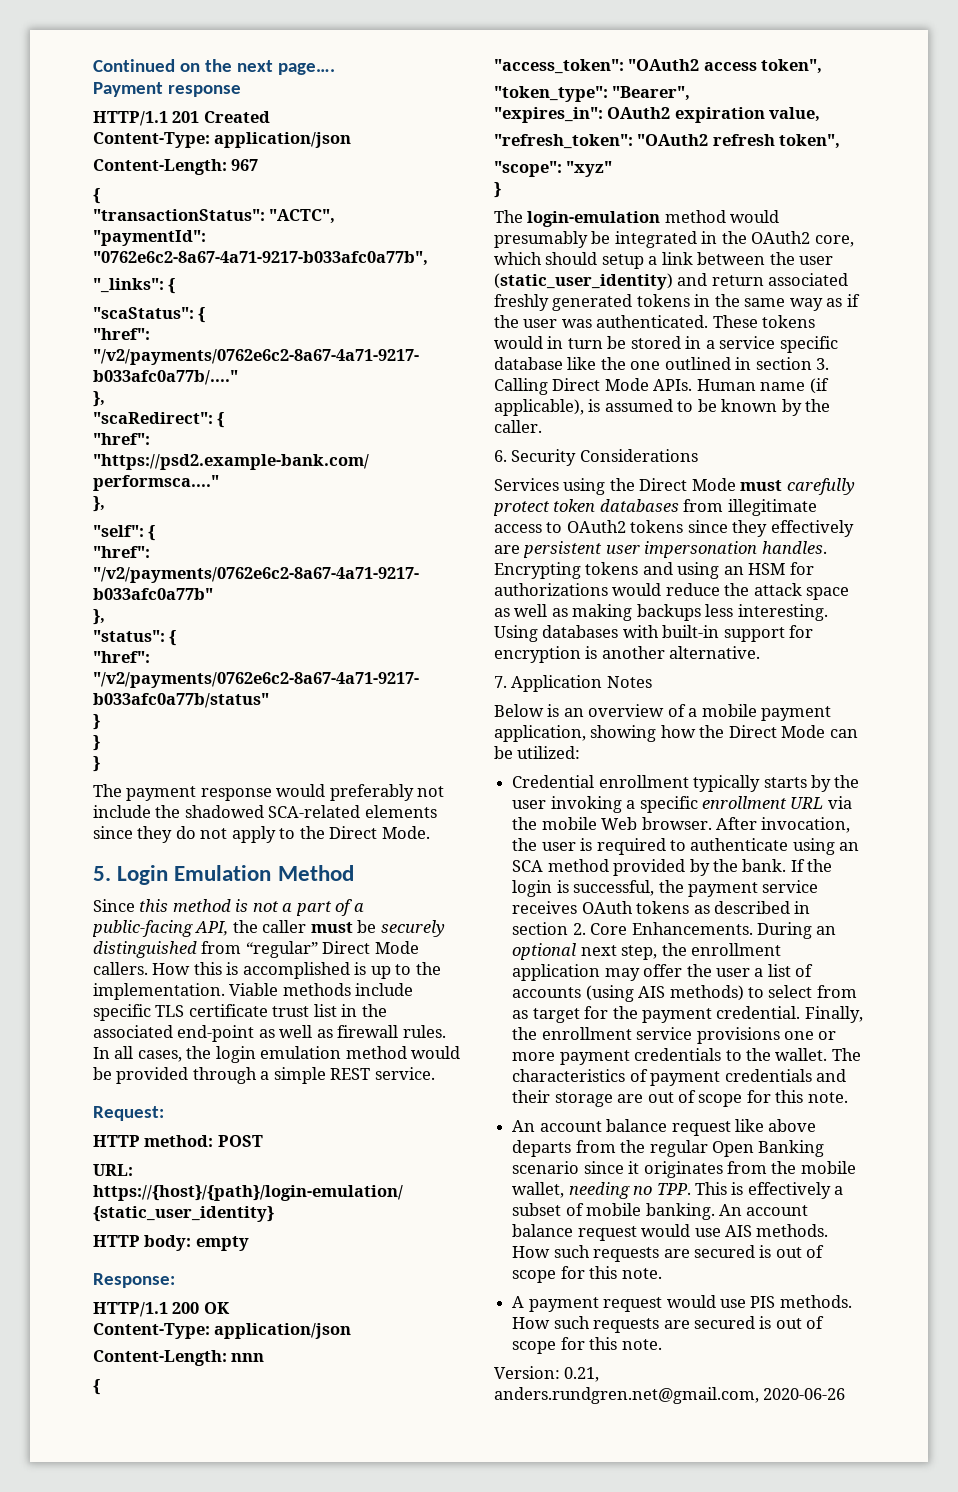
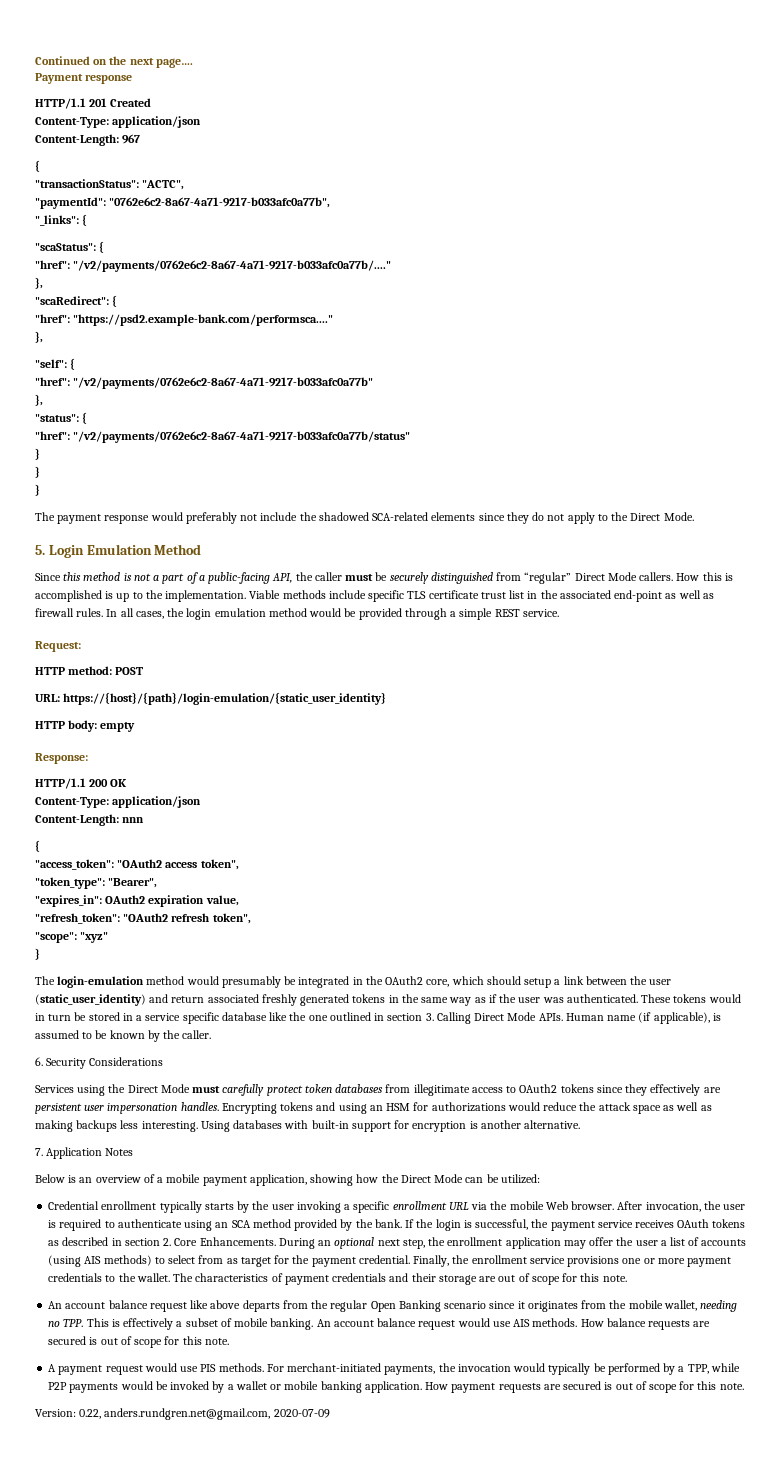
- An account balance request would use AIS methods. How such requests are secured is out of scope for this note.
+ An account balance request would use AIS methods. How balance requests are secured is out of scope for this note.
- A payment request would use PIS methods. How such requests are secured is out of scope for this note.
+ A payment request would use PIS methods. For merchant-initiated payments, the invocation would typically be performed by a TPP, while P2P payments would be invoked by a wallet or mobile banking application. How payment requests are secured is out of scope for this note.
- Version: 0.21, anders.rundgren.net@gmail.com, 2020-06-26
+ Version: 0.22, anders.rundgren.net@gmail.com, 2020-07-09

